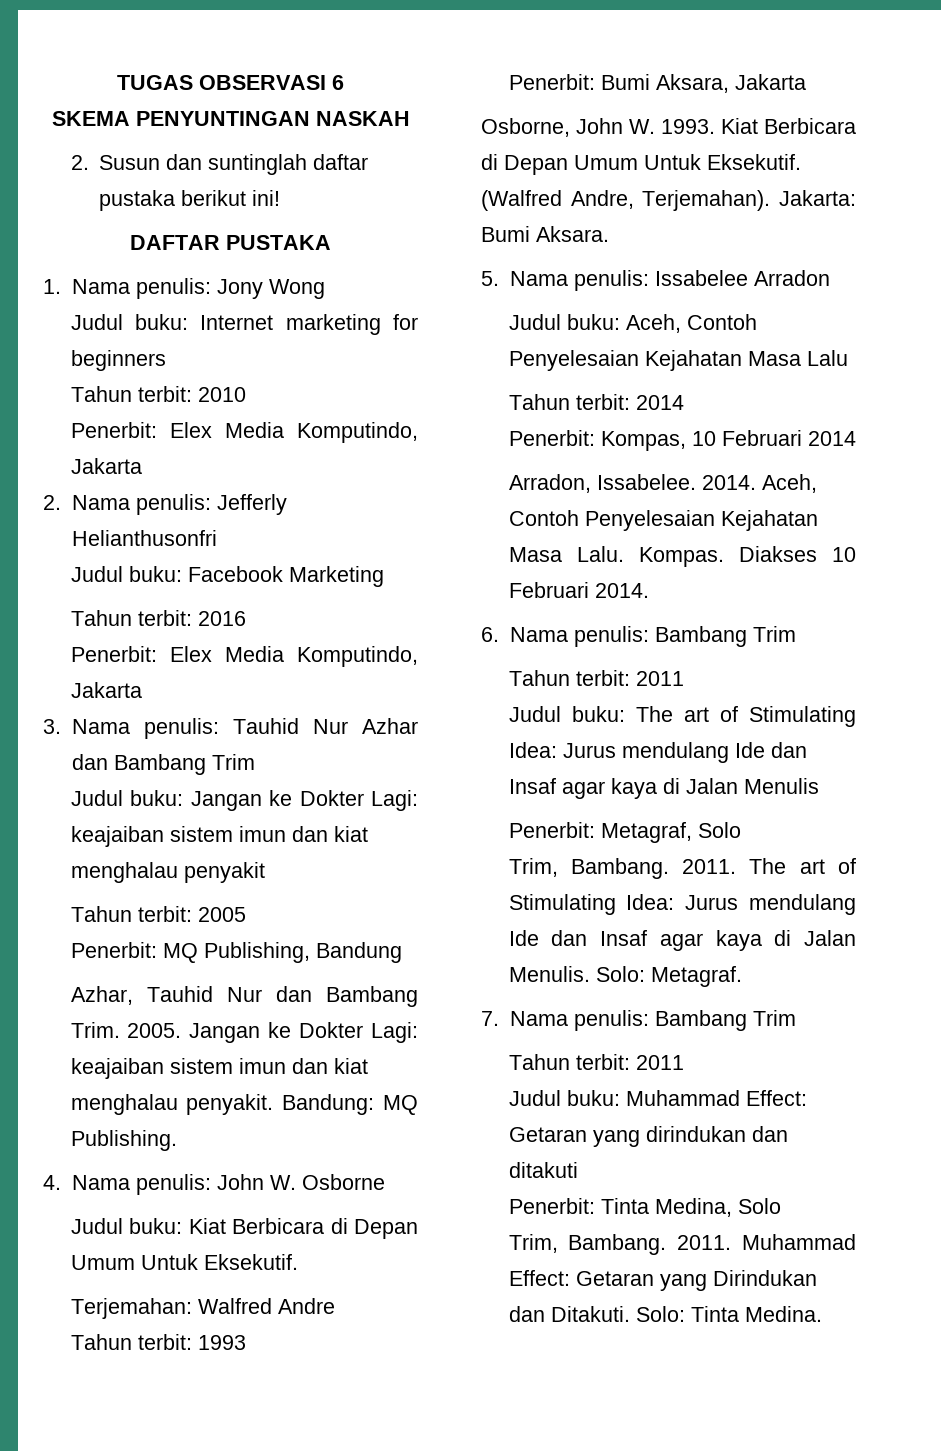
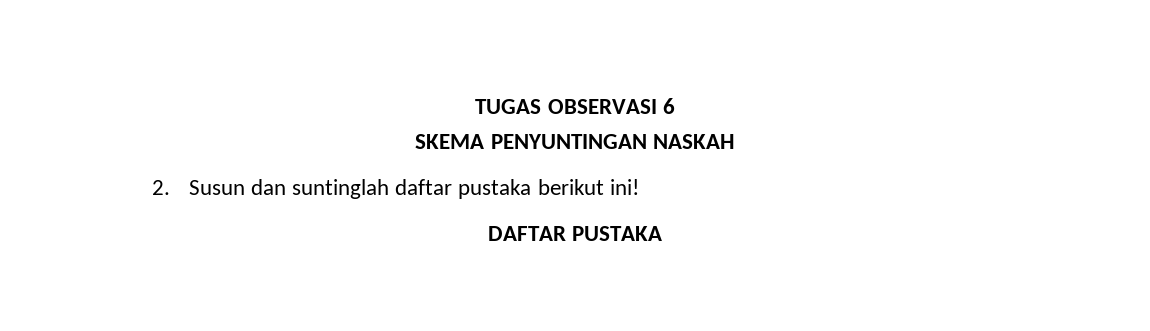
- 1. Nama penulis: Jony Wong
- Judul buku: Internet marketing for beginners
- Tahun terbit: 2010
- Penerbit: Elex Media Komputindo, Jakarta
- 2. Nama penulis: Jefferly Helianthusonfri
- Judul buku: Facebook Marketing
- Tahun terbit: 2016
- Penerbit: Elex Media Komputindo, Jakarta
- 3. Nama penulis: Tauhid Nur Azhar dan Bambang Trim
- Judul buku: Jangan ke Dokter Lagi: keajaiban sistem imun dan kiat menghalau penyakit
- Tahun terbit: 2005
- Penerbit: MQ Publishing, Bandung
- Azhar, Tauhid Nur dan Bambang Trim. 2005. Jangan ke Dokter Lagi: keajaiban sistem imun dan kiat menghalau penyakit. Bandung: MQ Publishing.
- 4. Nama penulis: John W. Osborne
- Judul buku: Kiat Berbicara di Depan Umum Untuk Eksekutif.
- Terjemahan: Walfred Andre
- Tahun terbit: 1993
- Penerbit: Bumi Aksara, Jakarta
- Osborne, John W. 1993. Kiat Berbicara di Depan Umum Untuk Eksekutif. (Walfred Andre, Terjemahan). Jakarta: Bumi Aksara.
- 5. Nama penulis: Issabelee Arradon
- Judul buku: Aceh, Contoh Penyelesaian Kejahatan Masa Lalu
- Tahun terbit: 2014
- Penerbit: Kompas, 10 Februari 2014
- Arradon, Issabelee. 2014. Aceh, Contoh Penyelesaian Kejahatan Masa Lalu. Kompas. Diakses 10 Februari 2014.
- 6. Nama penulis: Bambang Trim
- Tahun terbit: 2011
- Judul buku: The art of Stimulating Idea: Jurus mendulang Ide dan Insaf agar kaya di Jalan Menulis
- Penerbit: Metagraf, Solo
- Trim, Bambang. 2011. The art of Stimulating Idea: Jurus mendulang Ide dan Insaf agar kaya di Jalan Menulis. Solo: Metagraf.
- 7. Nama penulis: Bambang Trim
- Tahun terbit: 2011
- Judul buku: Muhammad Effect: Getaran yang dirindukan dan ditakuti
- Penerbit: Tinta Medina, Solo
- Trim, Bambang. 2011. Muhammad Effect: Getaran yang Dirindukan dan Ditakuti. Solo: Tinta Medina.

